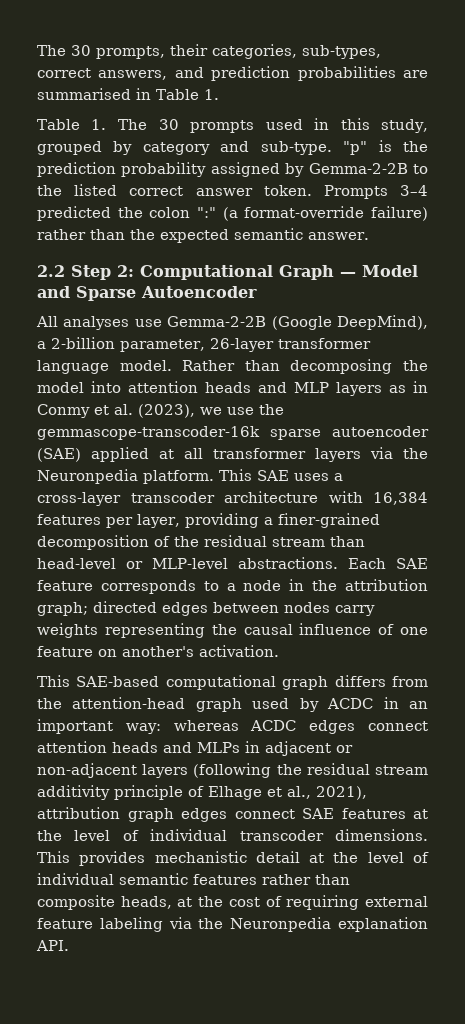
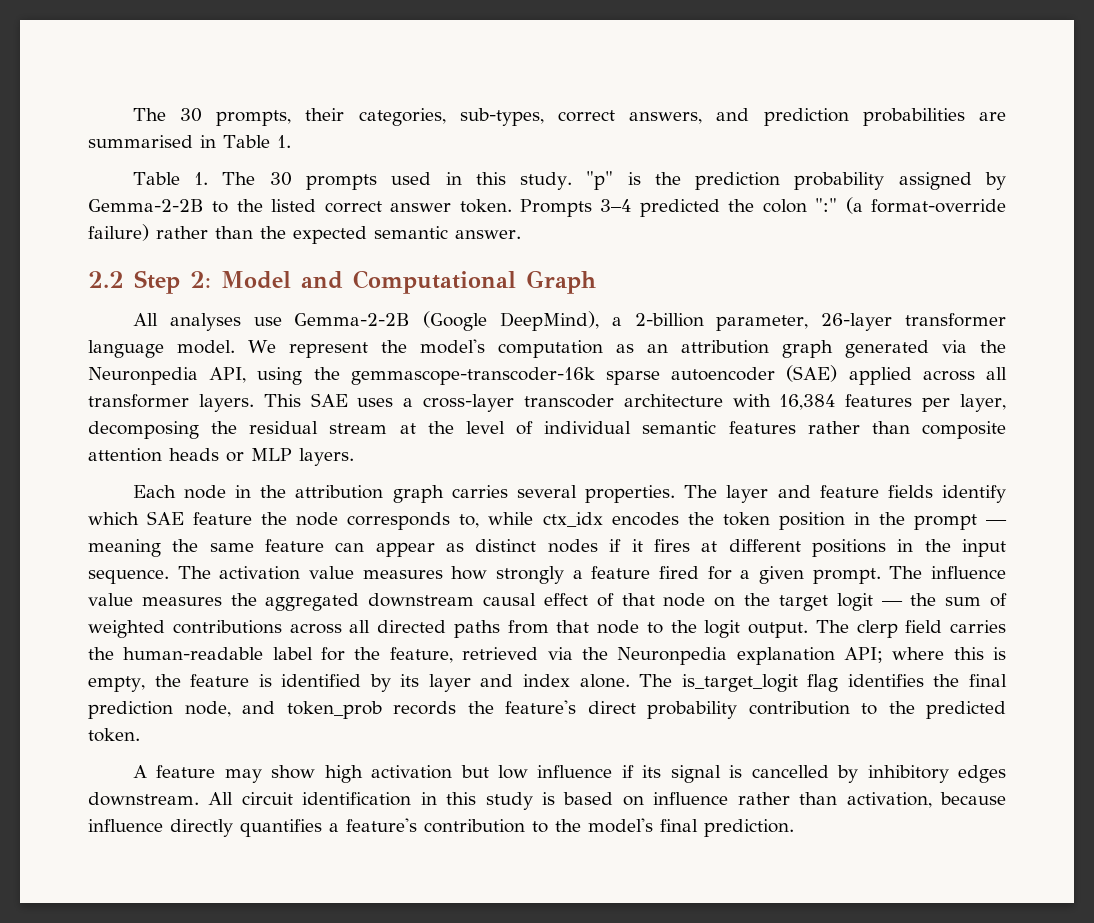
- Table 1. The 30 prompts used in this study, grouped by category and sub-type.
+ Table 1. The 30 prompts used in this study.
- 2.2 Step 2: Computational Graph — Model and Sparse Autoencoder
+ 2.2 Step 2: Model and Computational Graph
- Rather than decomposing the model into attention heads and MLP layers as in Conmy et al. (2023), we use the gemmascope-transcoder-16k sparse autoencoder (SAE) applied at all transformer layers via the Neuronpedia platform.
+ We represent the model's computation as an attribution graph generated via the Neuronpedia API, using the gemmascope-transcoder-16k sparse autoencoder (SAE) applied across all transformer layers.
- This SAE uses a cross-layer transcoder architecture with 16,384 features per layer, providing a finer-grained decomposition of the residual stream than head-level or MLP-level abstractions. Each SAE feature corresponds to a node in the attribution graph; directed edges between nodes carry weights representing the causal influence of one feature on another's activation.
- This SAE-based computational graph differs from the attention-head graph used by ACDC in an important way: whereas ACDC edges connect attention heads and MLPs in adjacent or non-adjacent layers (following the residual stream additivity principle of Elhage et al., 2021), attribution graph edges connect SAE features at the level of individual transcoder dimensions. This provides mechanistic detail at the level of individual semantic features rather than composite heads, at the cost of requiring external feature labeling via the Neuronpedia explanation API.
+ This SAE uses a cross-layer transcoder architecture with 16,384 features per layer, decomposing the residual stream at the level of individual semantic features rather than composite attention heads or MLP layers.
+ Each node in the attribution graph carries several properties. The layer and feature fields identify which SAE feature the node corresponds to, while ctx_idx encodes the token position in the prompt — meaning the same feature can appear as distinct nodes if it fires at different positions in the input sequence. The activation value measures how strongly a feature fired for a given prompt. The influence value measures the aggregated downstream causal effect of that node on the target logit — the sum of weighted contributions across all directed paths from that node to the logit output. The clerp field carries the human-readable label for the feature, retrieved via the Neuronpedia explanation API; where this is empty, the feature is identified by its layer and index alone. The is_target_logit flag identifies the final prediction node, and token_prob records the feature's direct probability contribution to the predicted token.
+ A feature may show high activation but low influence if its signal is cancelled by inhibitory edges downstream. All circuit identification in this study is based on influence rather than activation, because influence directly quantifies a feature's contribution to the model's final prediction.

